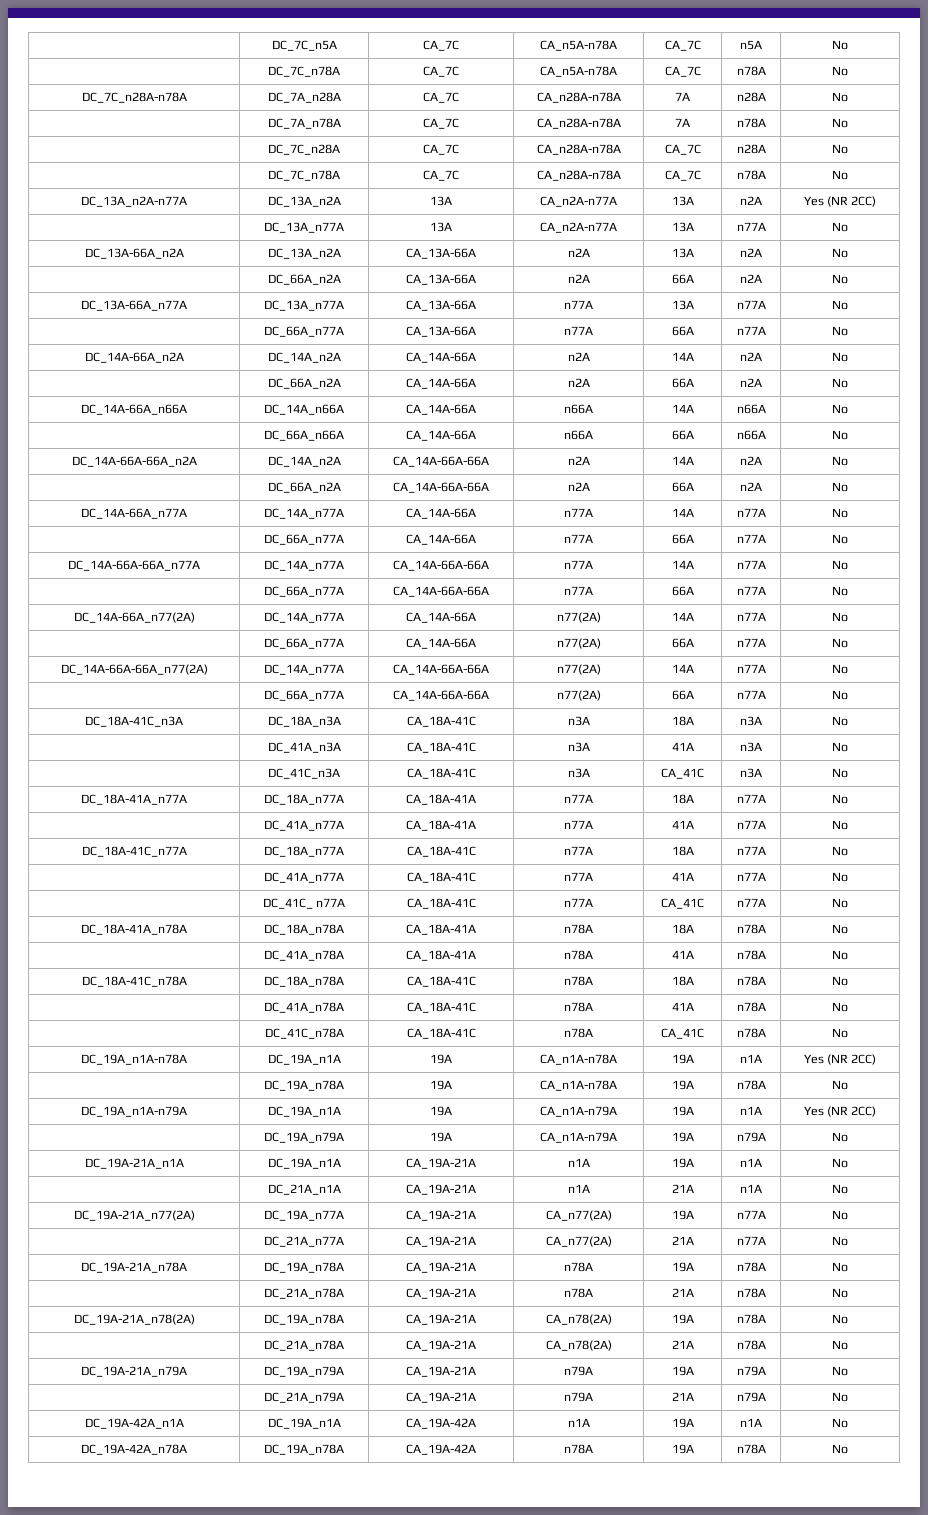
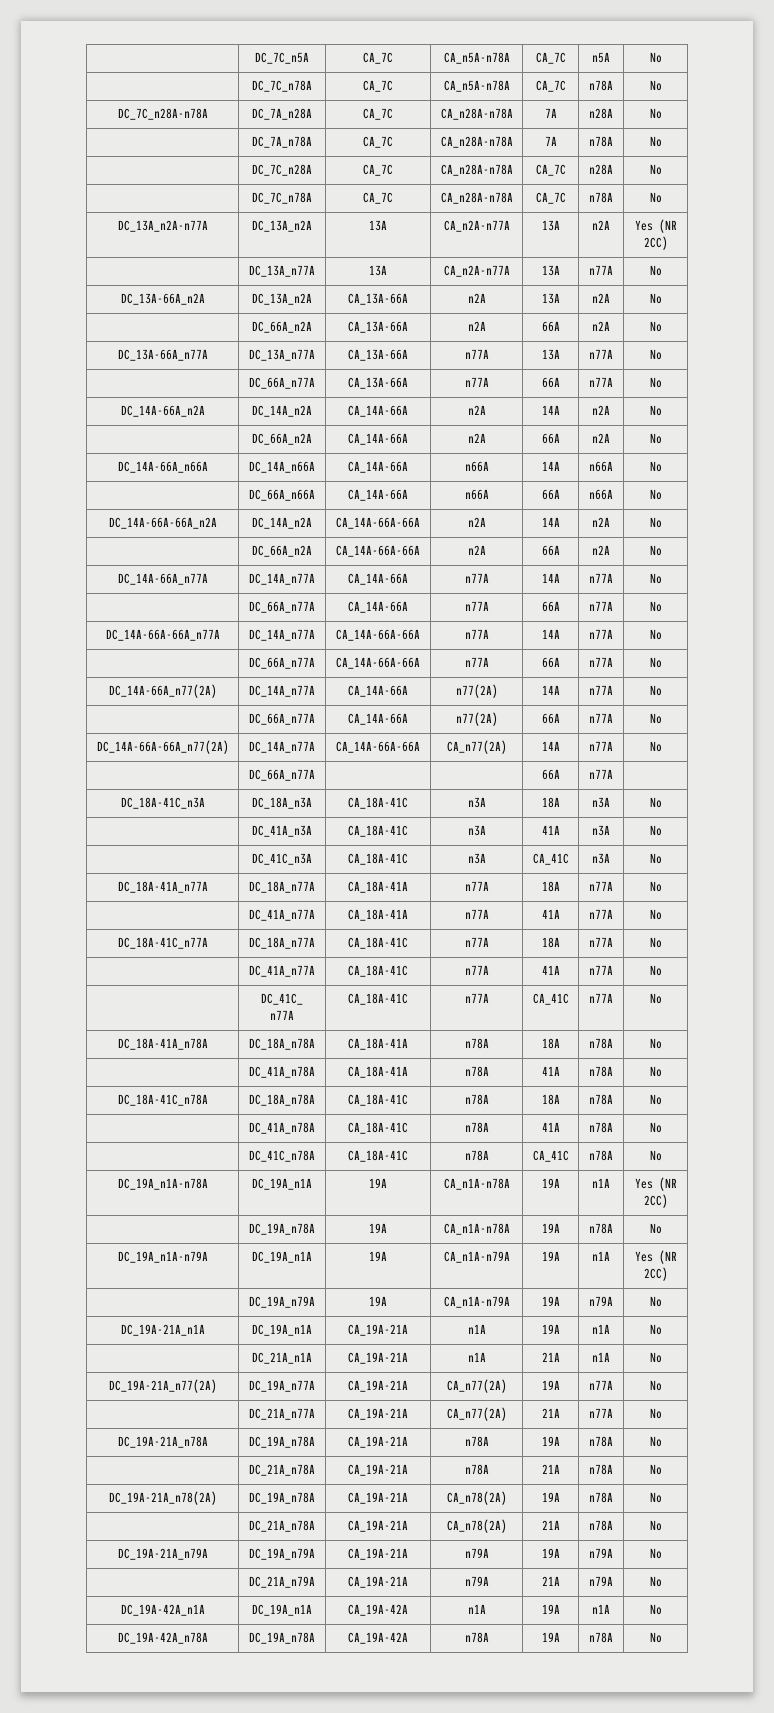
- DC_14A-66A-66A_n77(2A) | DC_14A_n77A | CA_14A-66A-66A | n77(2A) | 14A | n77A | No
- | DC_66A_n77A | CA_14A-66A-66A | n77(2A) | 66A | n77A | No
+ DC_14A-66A-66A_n77(2A) | DC_14A_n77A | CA_14A-66A-66A | CA_n77(2A) | 14A | n77A | No
+ | DC_66A_n77A | | | 66A | n77A |

